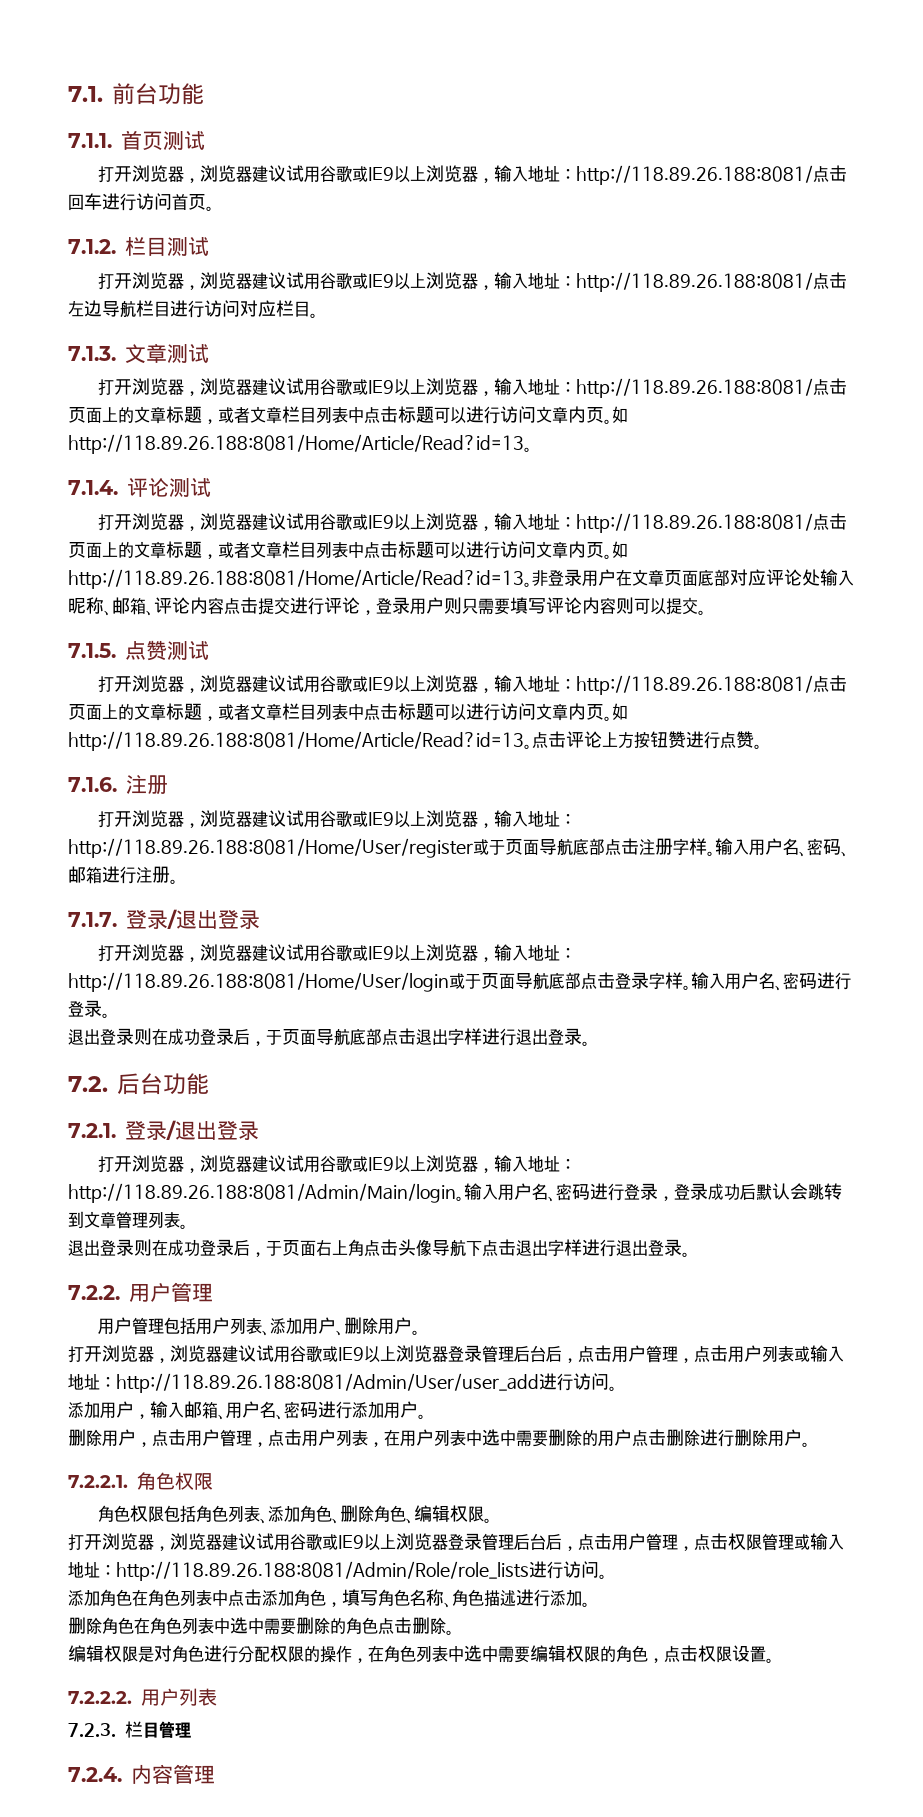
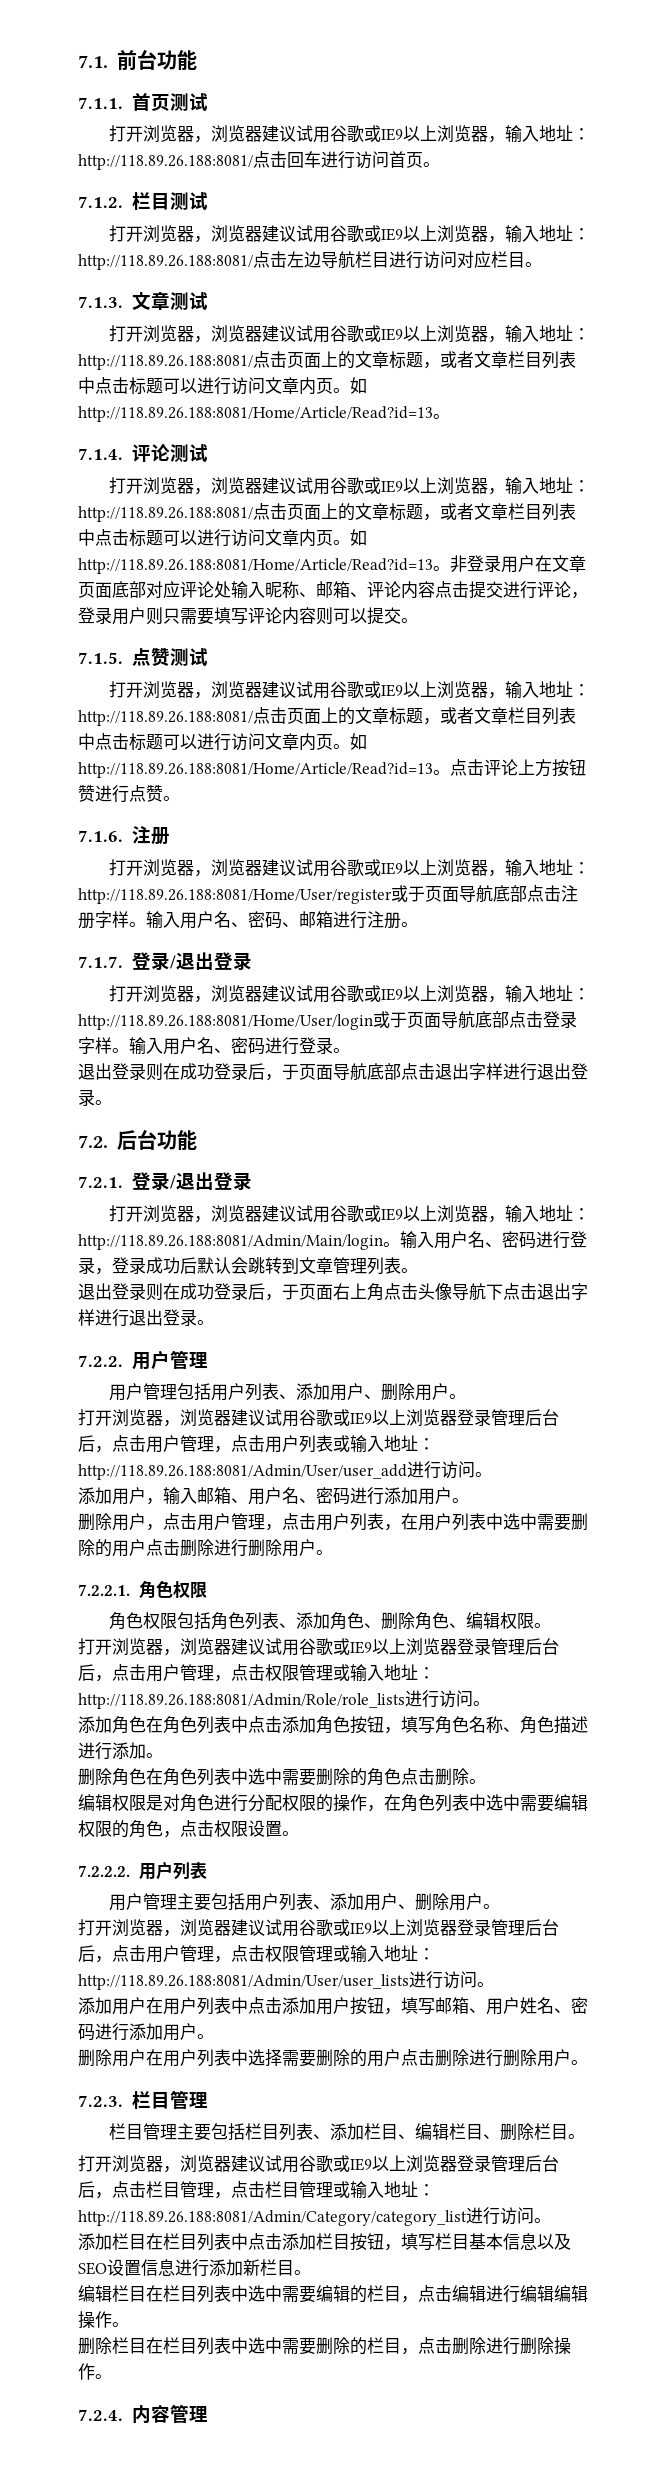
- 添加角色在角色列表中点击添加角色，填写角色名称、角色描述进行添加。
+ 添加角色在角色列表中点击添加角色按钮，填写角色名称、角色描述进行添加。
+ 用户管理主要包括用户列表、添加用户、删除用户。
+ 打开浏览器，浏览器建议试用谷歌或IE9以上浏览器登录管理后台后，点击用户管理，点击权限管理或输入地址：http://118.89.26.188:8081/Admin/User/user_lists进行访问。
+ 添加用户在用户列表中点击添加用户按钮，填写邮箱、用户姓名、密码进行添加用户。
+ 删除用户在用户列表中选择需要删除的用户点击删除进行删除用户。
  7.2.3.栏目管理
+ 栏目管理主要包括栏目列表、添加栏目、编辑栏目、删除栏目。
+ 打开浏览器，浏览器建议试用谷歌或IE9以上浏览器登录管理后台后，点击栏目管理，点击栏目管理或输入地址：http://118.89.26.188:8081/Admin/Category/category_list进行访问。
+ 添加栏目在栏目列表中点击添加栏目按钮，填写栏目基本信息以及SEO设置信息进行添加新栏目。
+ 编辑栏目在栏目列表中选中需要编辑的栏目，点击编辑进行编辑编辑操作。
+ 删除栏目在栏目列表中选中需要删除的栏目，点击删除进行删除操作。

